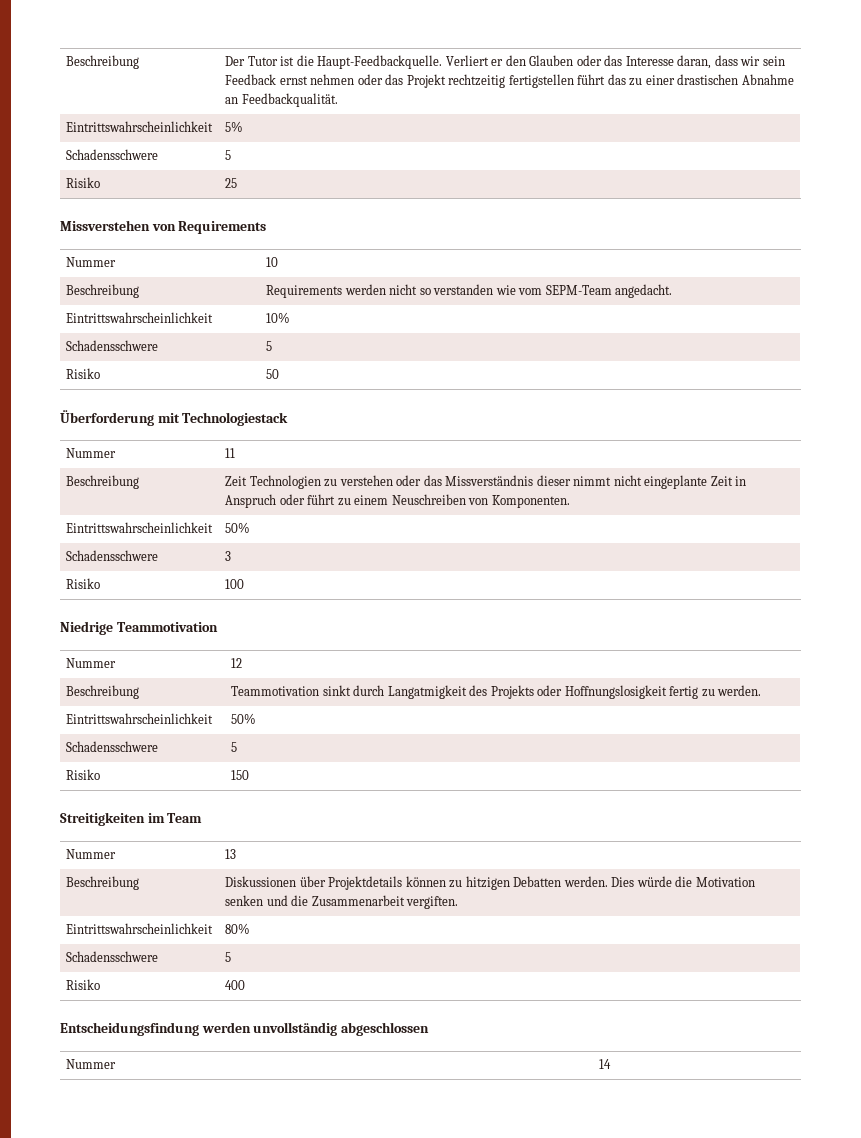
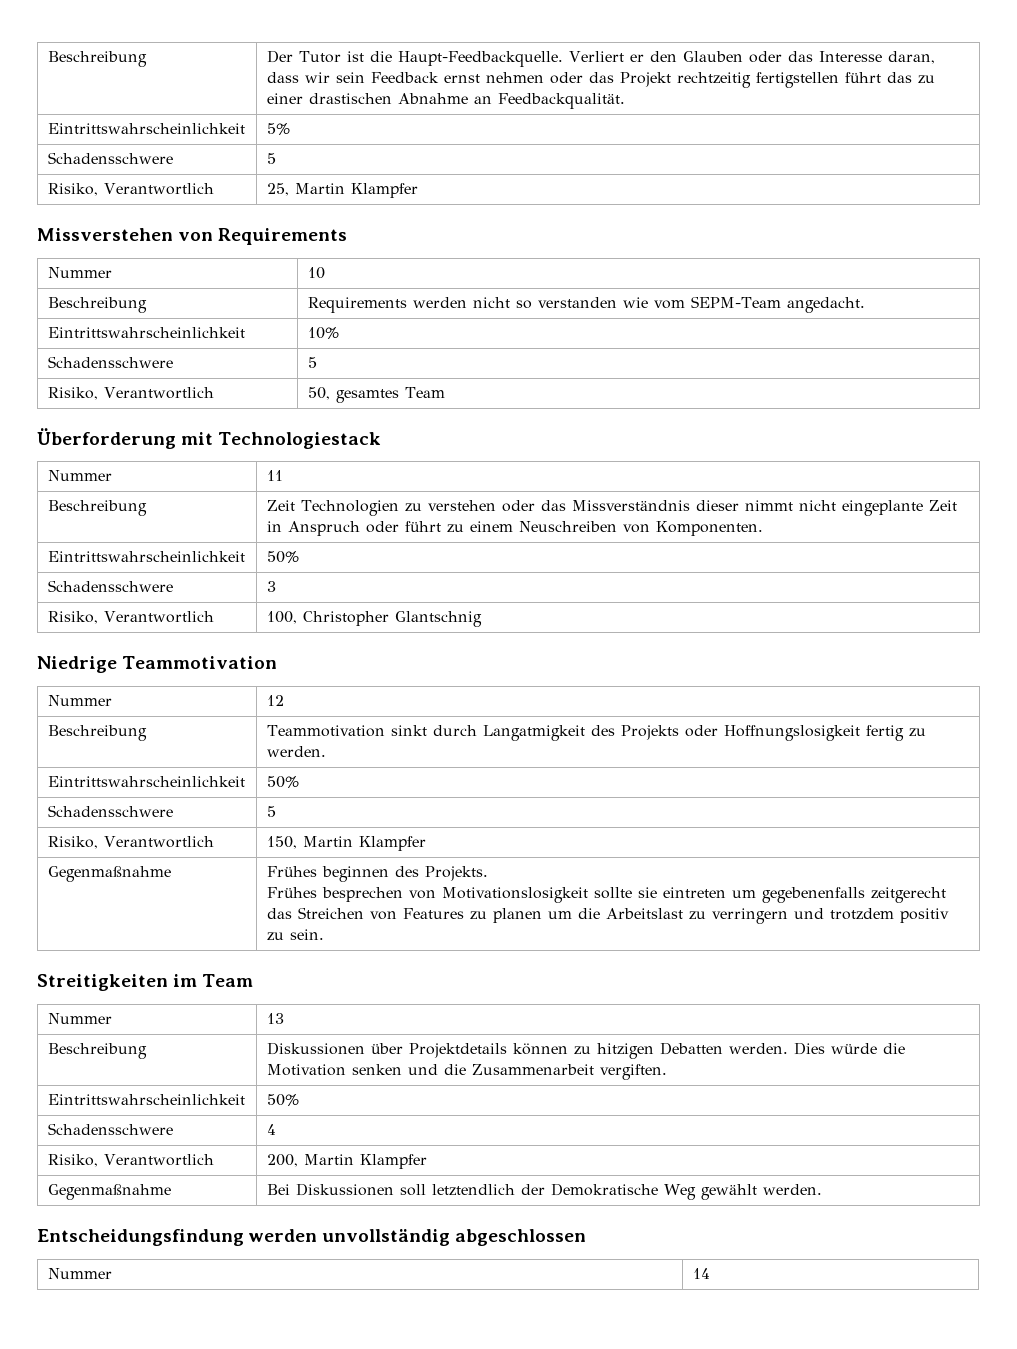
- Risiko | 25
+ Risiko, Verantwortlich | 25, Martin Klampfer
- Risiko | 50
+ Risiko, Verantwortlich | 50, gesamtes Team
- Risiko | 100
+ Risiko, Verantwortlich | 100, Christopher Glantschnig
- Risiko | 150
+ Risiko, Verantwortlich | 150, Martin Klampfer
+ Gegenmaßnahme | Frühes beginnen des Projekts.
+ Frühes besprechen von Motivationslosigkeit sollte sie eintreten um gegebenenfalls zeitgerecht das Streichen von Features zu planen um die Arbeitslast zu verringern und trotzdem positiv zu sein.
  Beschreibung | Diskussionen über Projektdetails können zu hitzigen Debatten werden. Dies würde die Motivation senken und die Zusammenarbeit vergiften.
- Eintrittswahrscheinlichkeit | 80%
- Schadensschwere | 5
- Risiko | 400
+ Eintrittswahrscheinlichkeit | 50%
+ Schadensschwere | 4
+ Risiko, Verantwortlich | 200, Martin Klampfer
+ Gegenmaßnahme | Bei Diskussionen soll letztendlich der Demokratische Weg gewählt werden.

